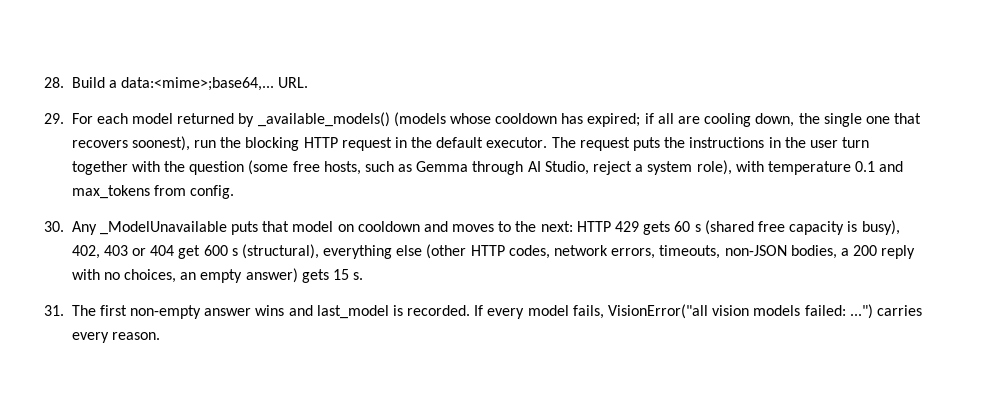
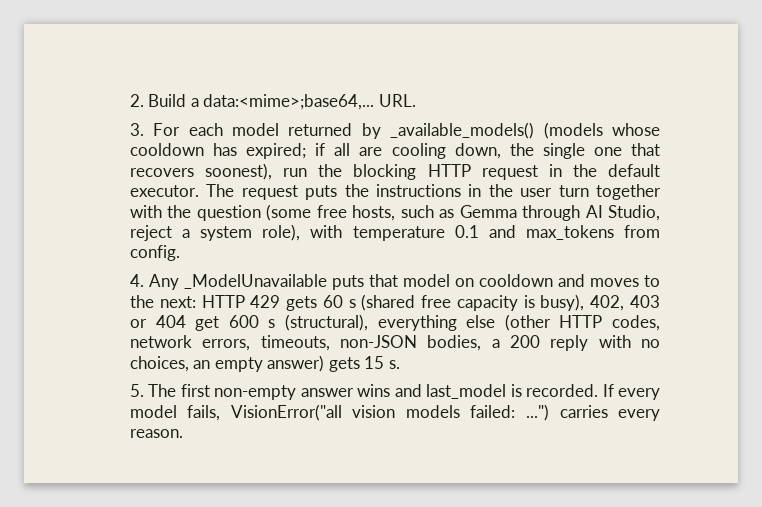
- 28. Build a data:<mime>;base64,...
+ 2. Build a data:<mime>;base64,...
- 29. For each model returned by _available_models() (models whose cooldown has expired; if all are cooling down, the single one that recovers soonest), run the blocking HTTP request in the default executor.
+ 3. For each model returned by _available_models() (models whose cooldown has expired; if all are cooling down, the single one that recovers soonest), run the blocking HTTP request in the default executor.
- 30. Any _ModelUnavailable puts that model on cooldown and moves to the next: HTTP 429 gets 60 s (shared free capacity is busy), 402, 403 or 404 get 600 s (structural), everything else (other HTTP codes, network errors, timeouts, non-JSON bodies, a 200 reply with no choices, an empty answer) gets 15 s.
+ 4. Any _ModelUnavailable puts that model on cooldown and moves to the next: HTTP 429 gets 60 s (shared free capacity is busy), 402, 403 or 404 get 600 s (structural), everything else (other HTTP codes, network errors, timeouts, non-JSON bodies, a 200 reply with no choices, an empty answer) gets 15 s.
- 31. The first non-empty answer wins and last_model is recorded.
+ 5. The first non-empty answer wins and last_model is recorded.

